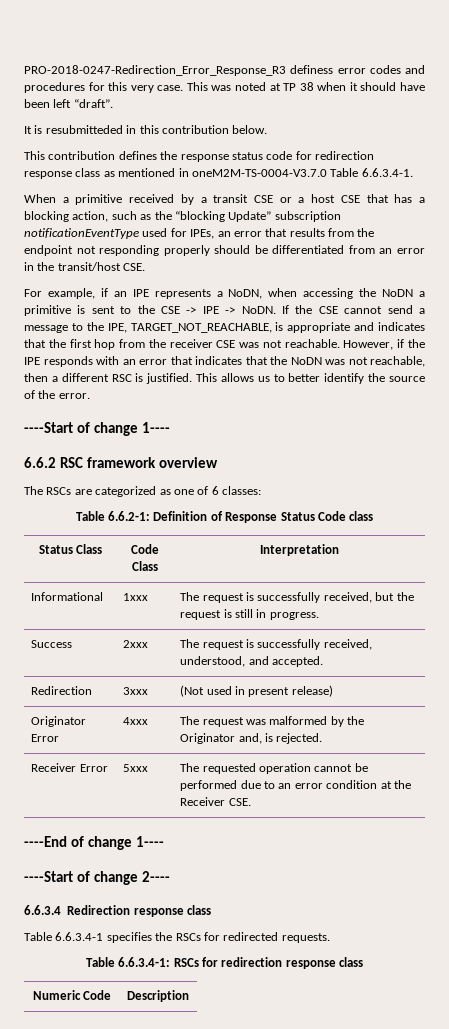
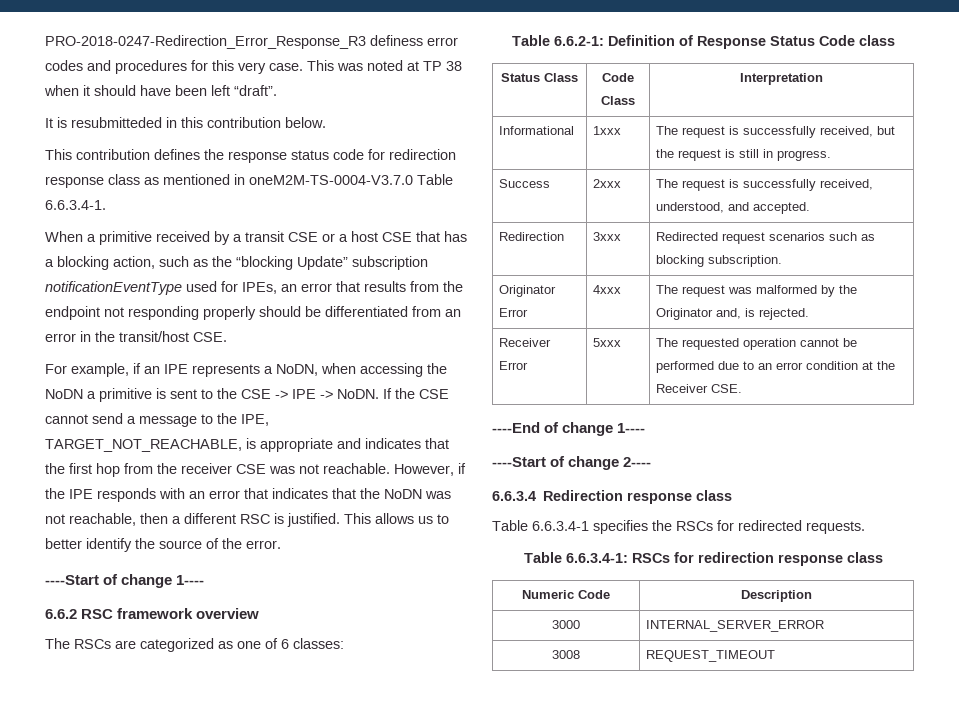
- Redirection | 3xxx | (Not used in present release)
+ Redirection | 3xxx | Redirected request scenarios such as blocking subscription.
+ 3000 | INTERNAL_SERVER_ERROR
+ 3008 | REQUEST_TIMEOUT

